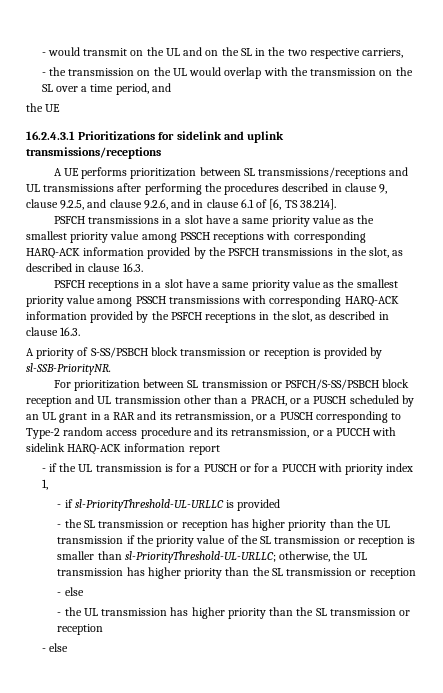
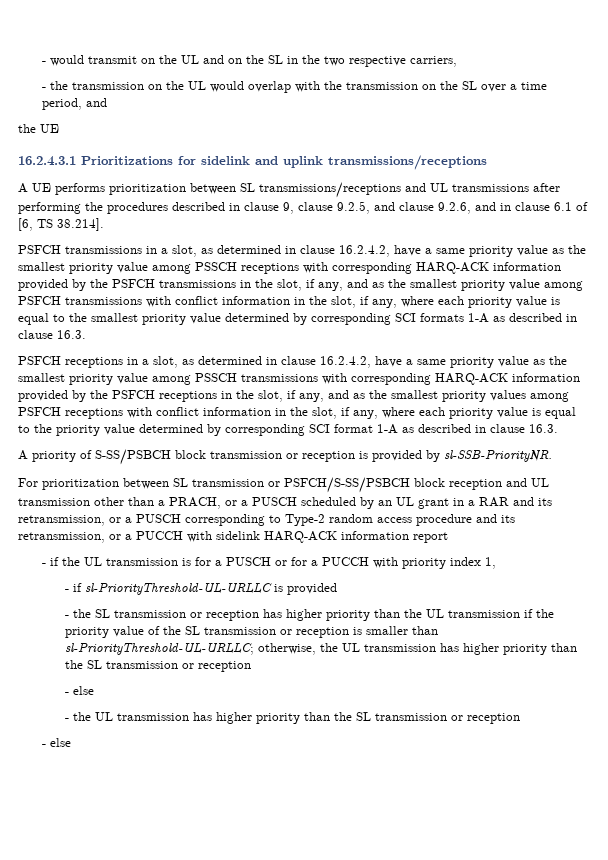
- PSFCH transmissions in a slot have a same priority value as the smallest priority value among PSSCH receptions with corresponding HARQ-ACK information provided by the PSFCH transmissions in the slot, as described in clause 16.3.
+ PSFCH transmissions in a slot, as determined in clause 16.2.4.2, have a same priority value as the smallest priority value among PSSCH receptions with corresponding HARQ-ACK information provided by the PSFCH transmissions in the slot, if any, and as the smallest priority value among PSFCH transmissions with conflict information in the slot, if any, where each priority value is equal to the smallest priority value determined by corresponding SCI formats 1-A as described in clause 16.3.
- PSFCH receptions in a slot have a same priority value as the smallest priority value among PSSCH transmissions with corresponding HARQ-ACK information provided by the PSFCH receptions in the slot, as described in clause 16.3.
+ PSFCH receptions in a slot, as determined in clause 16.2.4.2, have a same priority value as the smallest priority value among PSSCH transmissions with corresponding HARQ-ACK information provided by the PSFCH receptions in the slot, if any, and as the smallest priority values among PSFCH receptions with conflict information in the slot, if any, where each priority value is equal to the priority value determined by corresponding SCI format 1-A as described in clause 16.3.

